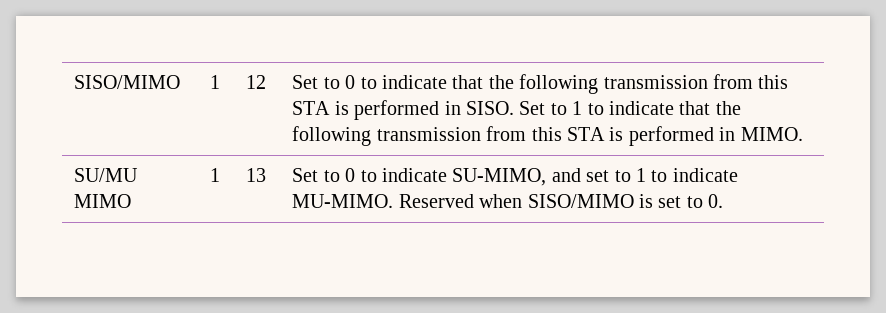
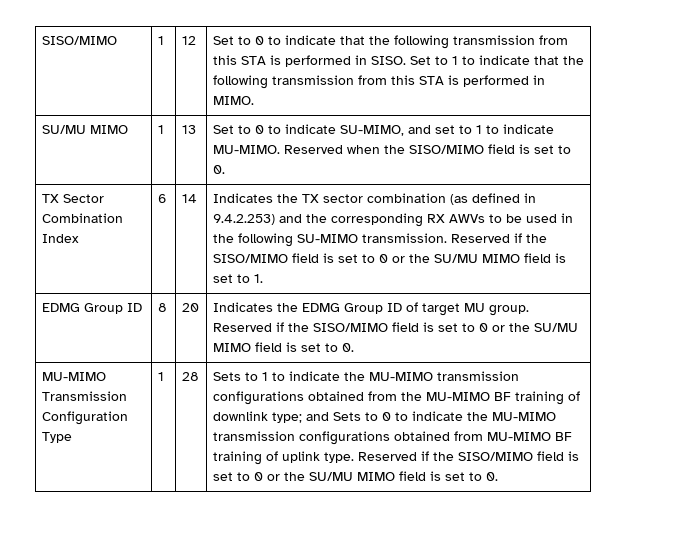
- SU/MU MIMO | 1 | 13 | Set to 0 to indicate SU-MIMO, and set to 1 to indicate MU-MIMO. Reserved when SISO/MIMO is set to 0.
+ SU/MU MIMO | 1 | 13 | Set to 0 to indicate SU-MIMO, and set to 1 to indicate MU-MIMO. Reserved when the SISO/MIMO field is set to 0.
+ TX Sector Combination Index | 6 | 14 | Indicates the TX sector combination (as defined in 9.4.2.253) and the corresponding RX AWVs to be used in the following SU-MIMO transmission. Reserved if the SISO/MIMO field is set to 0 or the SU/MU MIMO field is set to 1.
+ EDMG Group ID | 8 | 20 | Indicates the EDMG Group ID of target MU group. Reserved if the SISO/MIMO field is set to 0 or the SU/MU MIMO field is set to 0.
+ MU-MIMO Transmission Configuration Type | 1 | 28 | Sets to 1 to indicate the MU-MIMO transmission configurations obtained from the MU-MIMO BF training of downlink type; and Sets to 0 to indicate the MU-MIMO transmission configurations obtained from MU-MIMO BF training of uplink type. Reserved if the SISO/MIMO field is set to 0 or the SU/MU MIMO field is set to 0.

